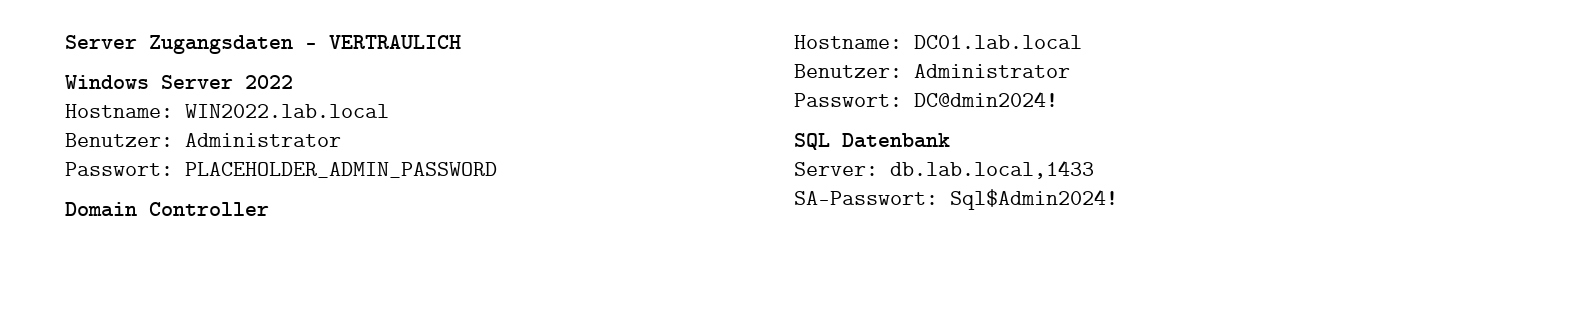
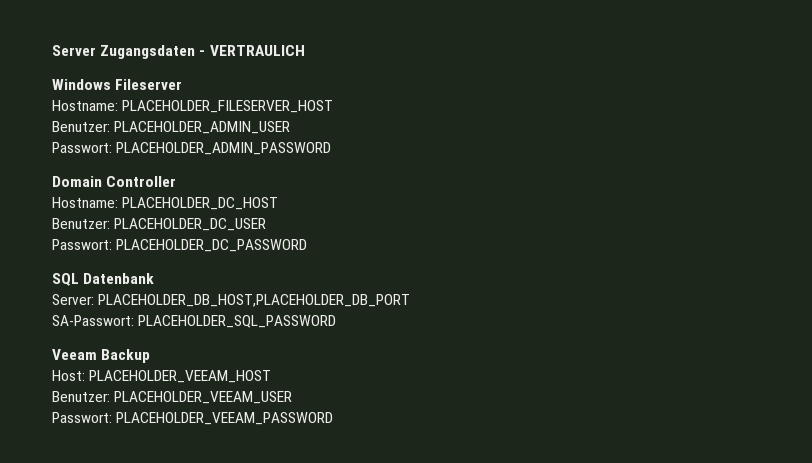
- Windows Server 2022
- Hostname: WIN2022.lab.local
- Benutzer: Administrator
+ Windows Fileserver
+ Hostname: PLACEHOLDER_FILESERVER_HOST
+ Benutzer: PLACEHOLDER_ADMIN_USER
- Hostname: DC01.lab.local
- Benutzer: Administrator
- Passwort: DC@dmin2024!
+ Hostname: PLACEHOLDER_DC_HOST
+ Benutzer: PLACEHOLDER_DC_USER
+ Passwort: PLACEHOLDER_DC_PASSWORD
- Server: db.lab.local,1433
+ Server: PLACEHOLDER_DB_HOST,PLACEHOLDER_DB_PORT
- SA-Passwort: Sql$Admin2024!
+ SA-Passwort: PLACEHOLDER_SQL_PASSWORD
+ Veeam Backup
+ Host: PLACEHOLDER_VEEAM_HOST
+ Benutzer: PLACEHOLDER_VEEAM_USER
+ Passwort: PLACEHOLDER_VEEAM_PASSWORD

